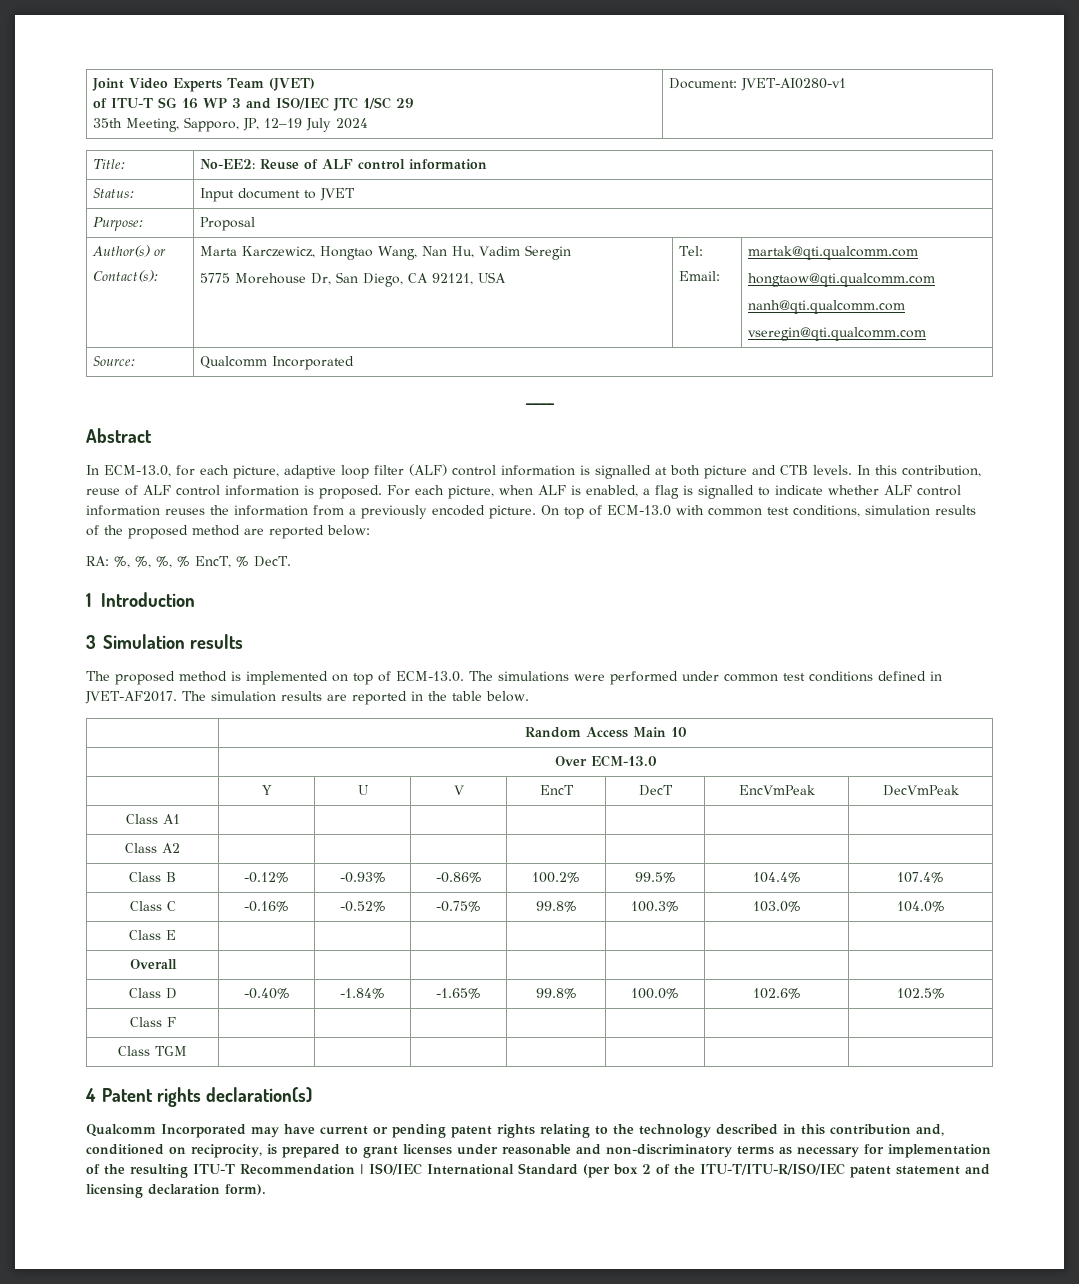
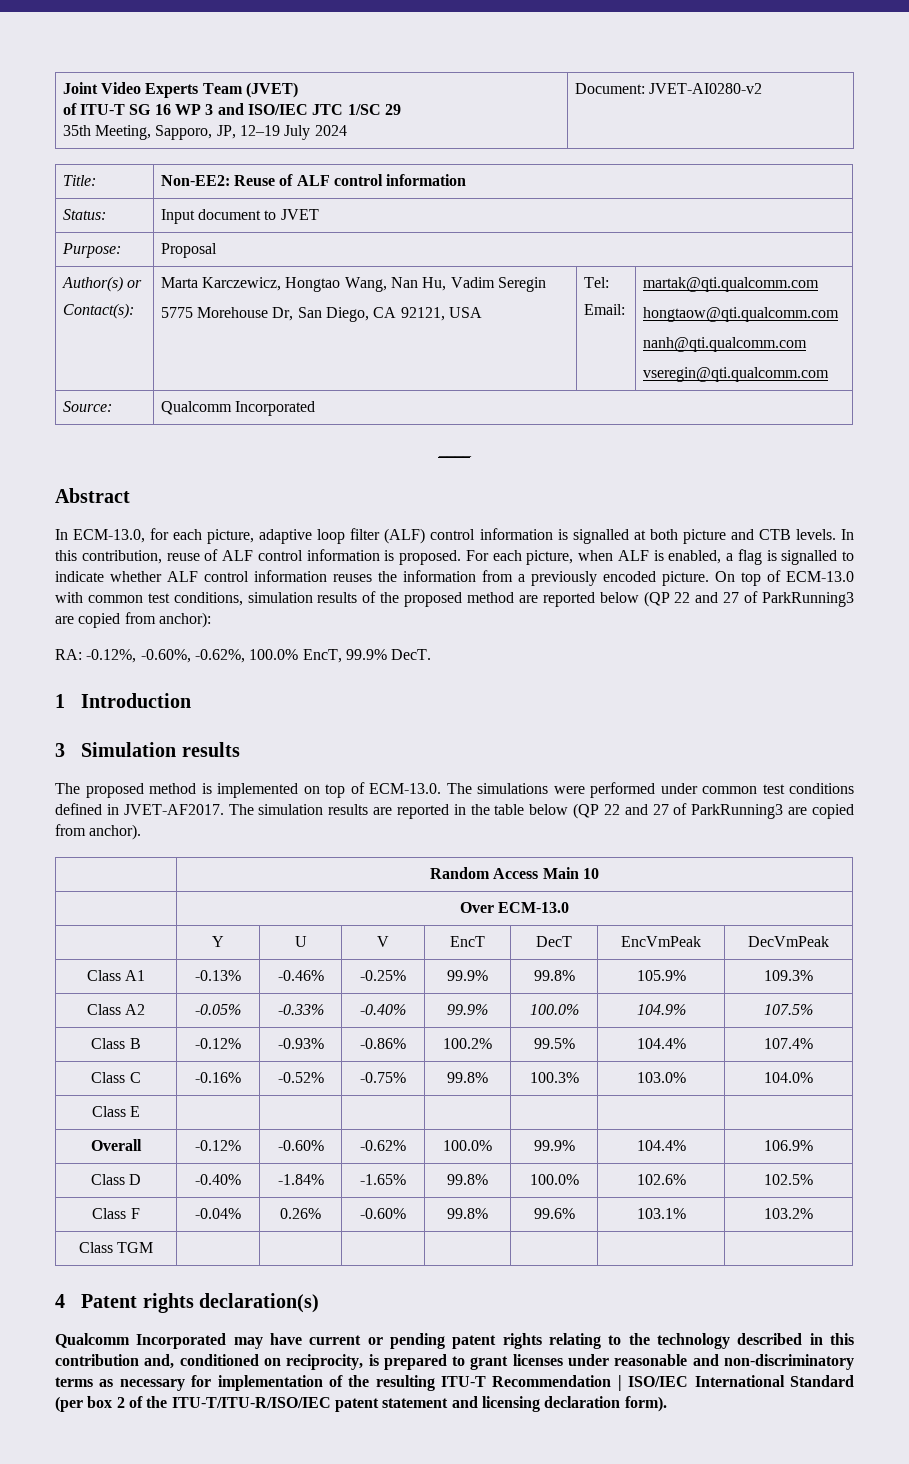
  Joint Video Experts Team (JVET)
  of ITU-T SG 16 WP 3 and ISO/IEC JTC 1/SC 29
- 35th Meeting, Sapporo, JP, 12–19 July 2024 | Document: JVET-AI0280-v1
+ 35th Meeting, Sapporo, JP, 12–19 July 2024 | Document: JVET-AI0280-v2
- Title: | No-EE2: Reuse of ALF control information
+ Title: | Non-EE2: Reuse of ALF control information
- On top of ECM-13.0 with common test conditions, simulation results of the proposed method are reported below:
- RA: %, %, %, % EncT, % DecT.
+ On top of ECM-13.0 with common test conditions, simulation results of the proposed method are reported below (QP 22 and 27 of ParkRunning3 are copied from anchor):
+ RA: -0.12%, -0.60%, -0.62%, 100.0% EncT, 99.9% DecT.
- The simulation results are reported in the table below.
+ The simulation results are reported in the table below (QP 22 and 27 of ParkRunning3 are copied from anchor).
- Class A1 | | | | | | |
- Class A2 | | | | | | |
+ Class A1 | -0.13% | -0.46% | -0.25% | 99.9% | 99.8% | 105.9% | 109.3%
+ Class A2 | -0.05% | -0.33% | -0.40% | 99.9% | 100.0% | 104.9% | 107.5%
- Overall | | | | | | |
+ Overall | -0.12% | -0.60% | -0.62% | 100.0% | 99.9% | 104.4% | 106.9%
- Class F | | | | | | |
+ Class F | -0.04% | 0.26% | -0.60% | 99.8% | 99.6% | 103.1% | 103.2%

